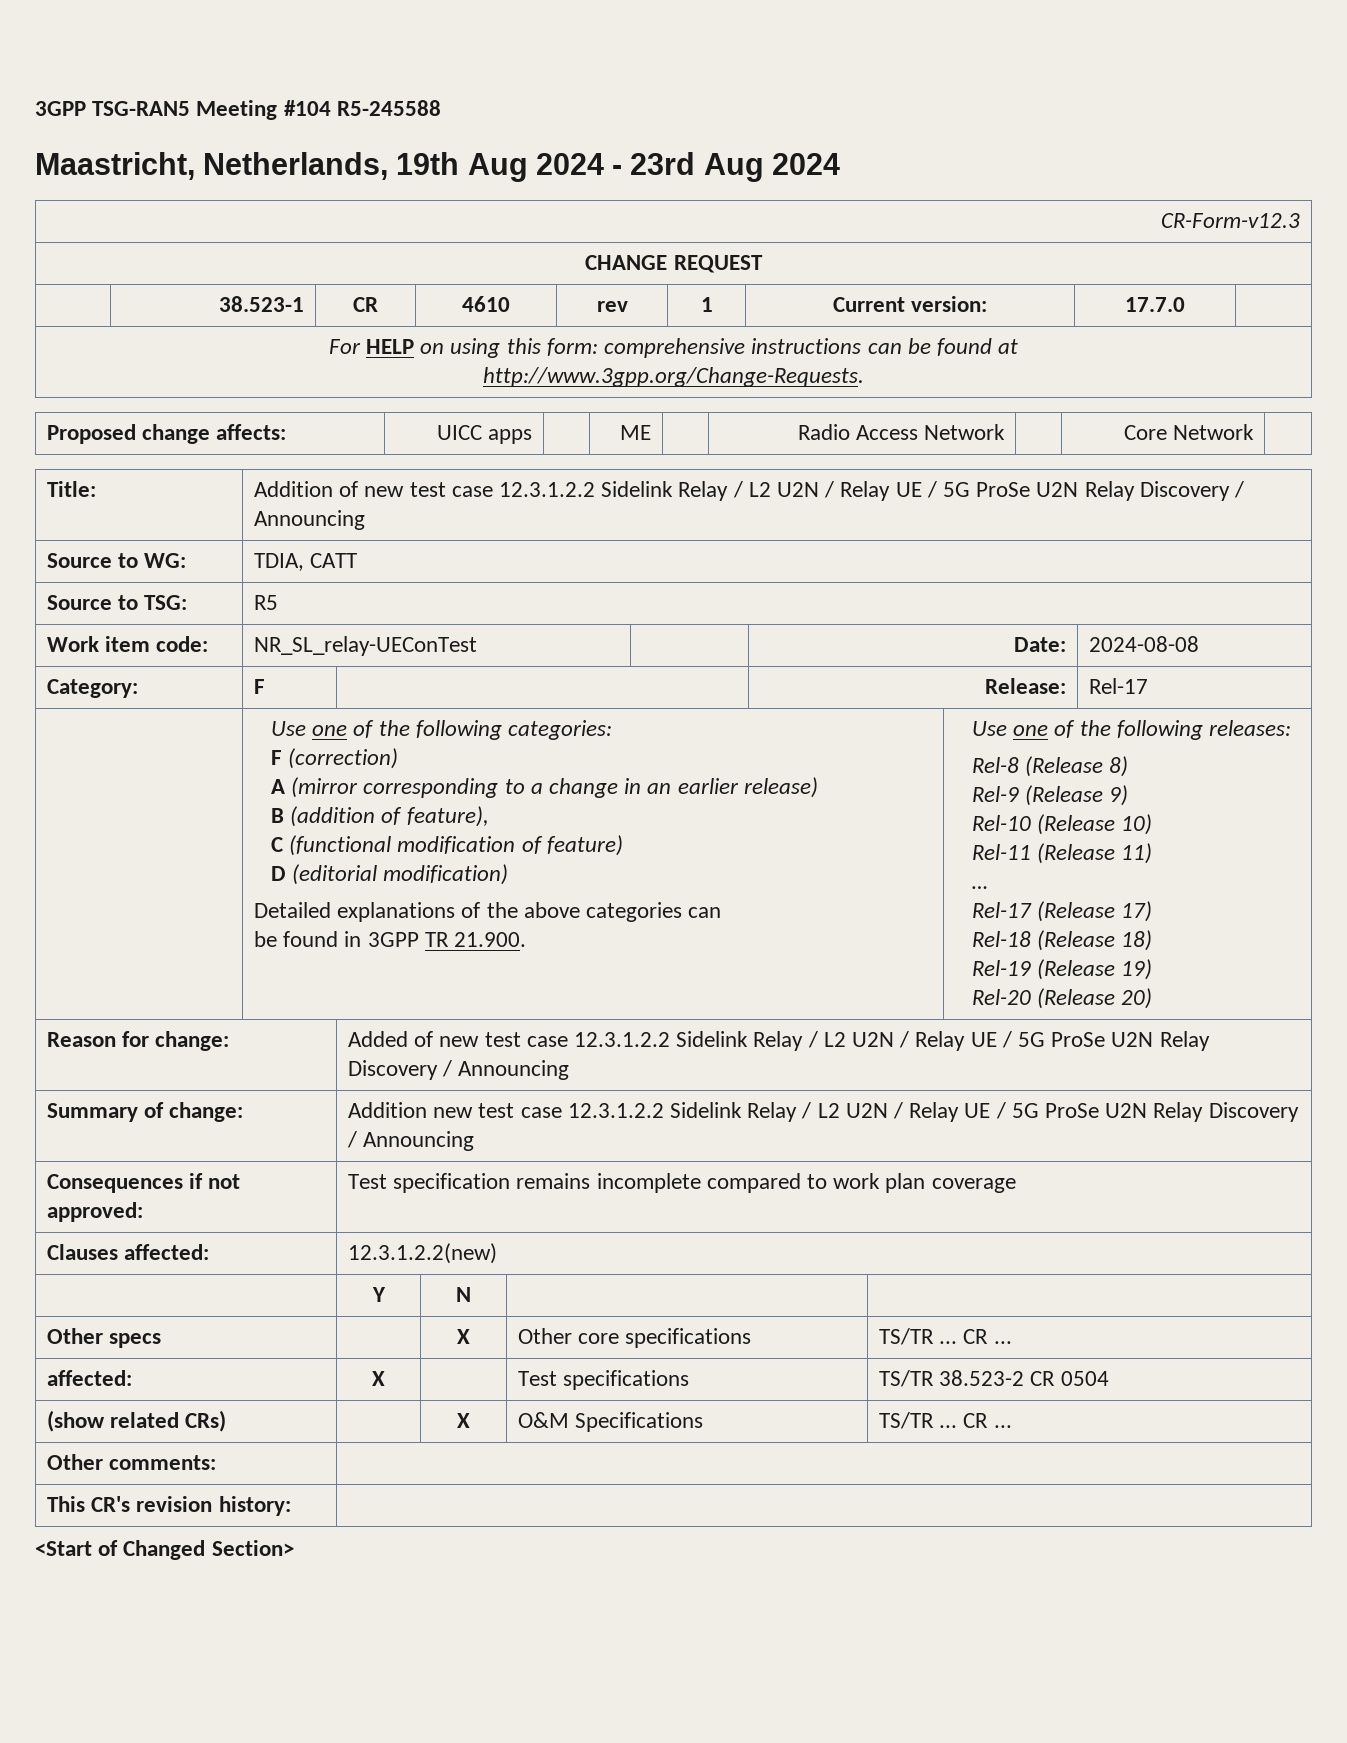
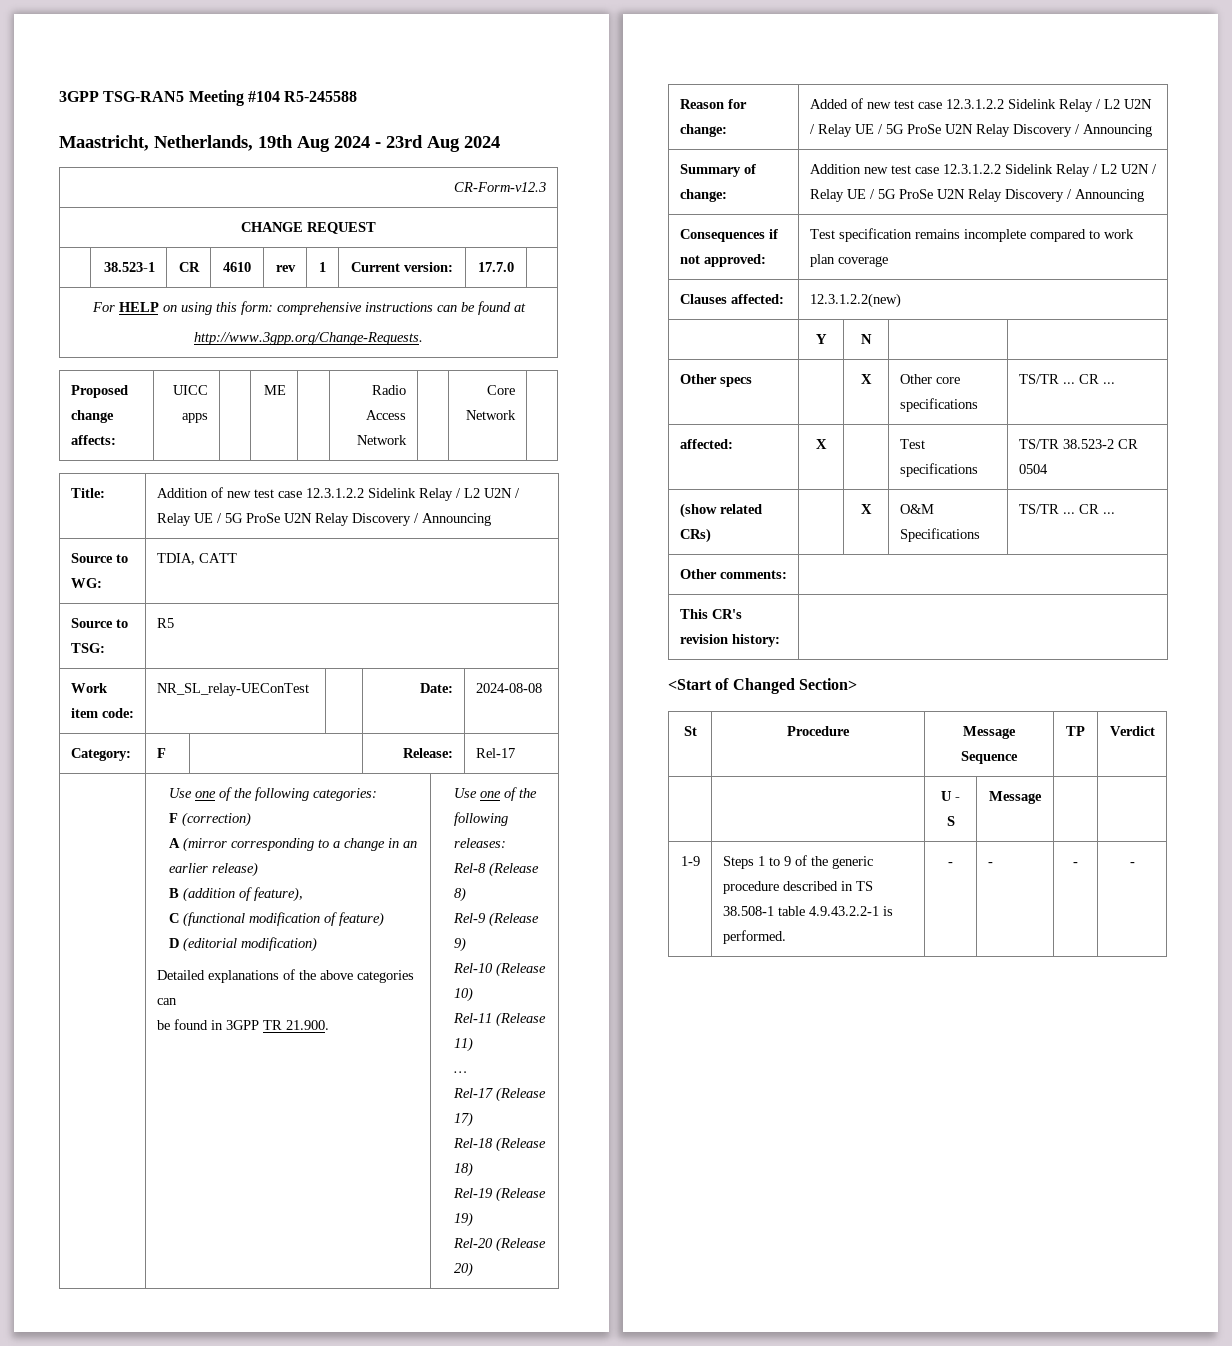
+ St | Procedure | Message Sequence | TP | Verdict
+ | | U - S | Message | |
+ 1-9 | Steps 1 to 9 of the generic procedure described in TS 38.508-1 table 4.9.43.2.2-1 is performed. | - | - | - | -

